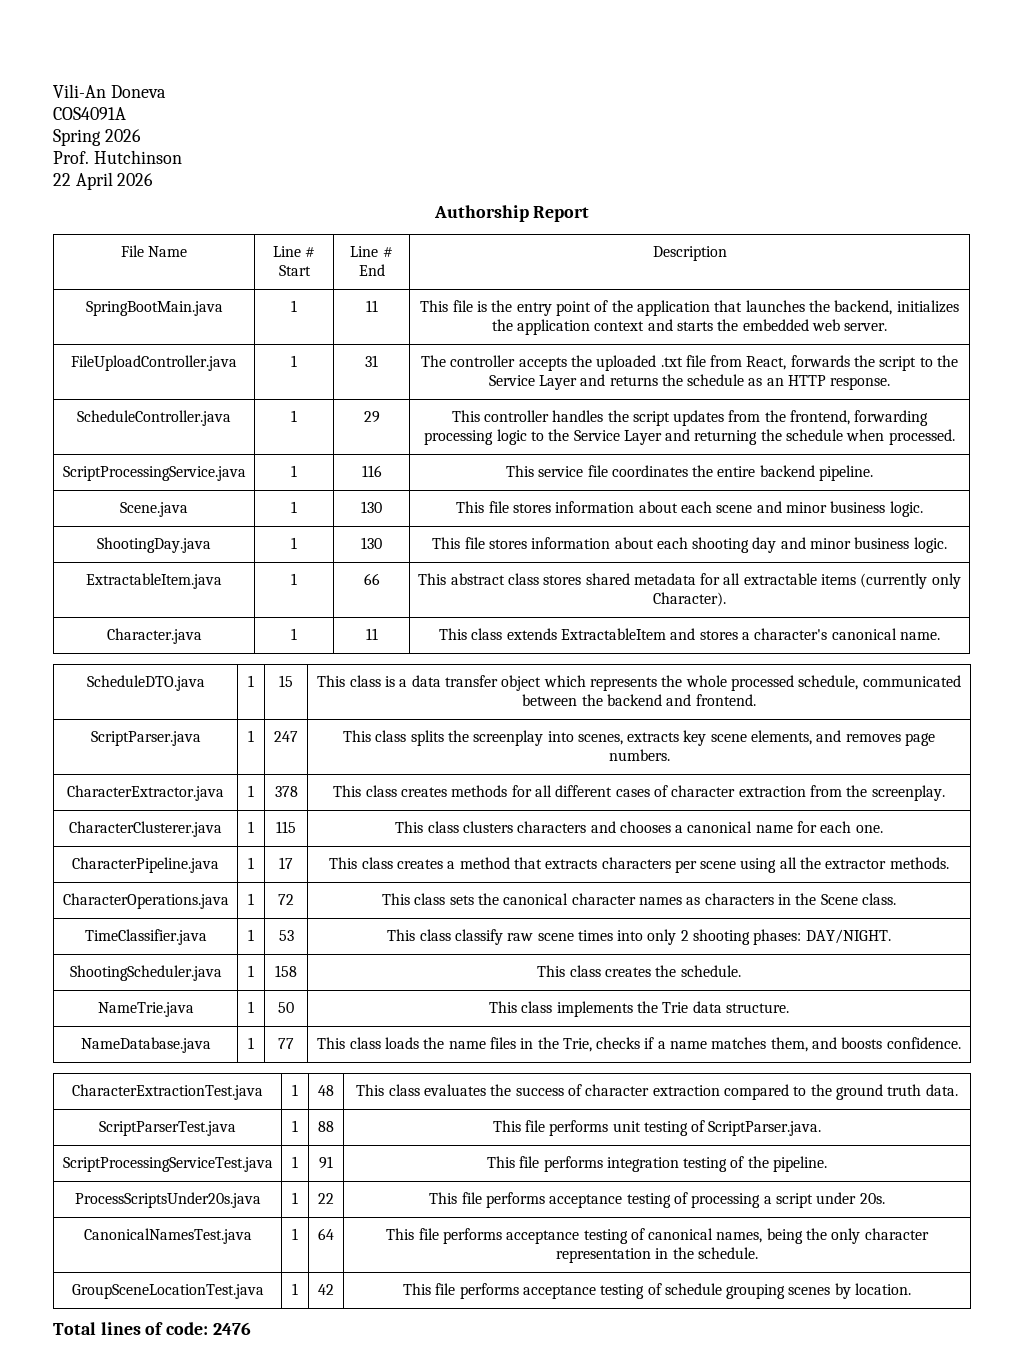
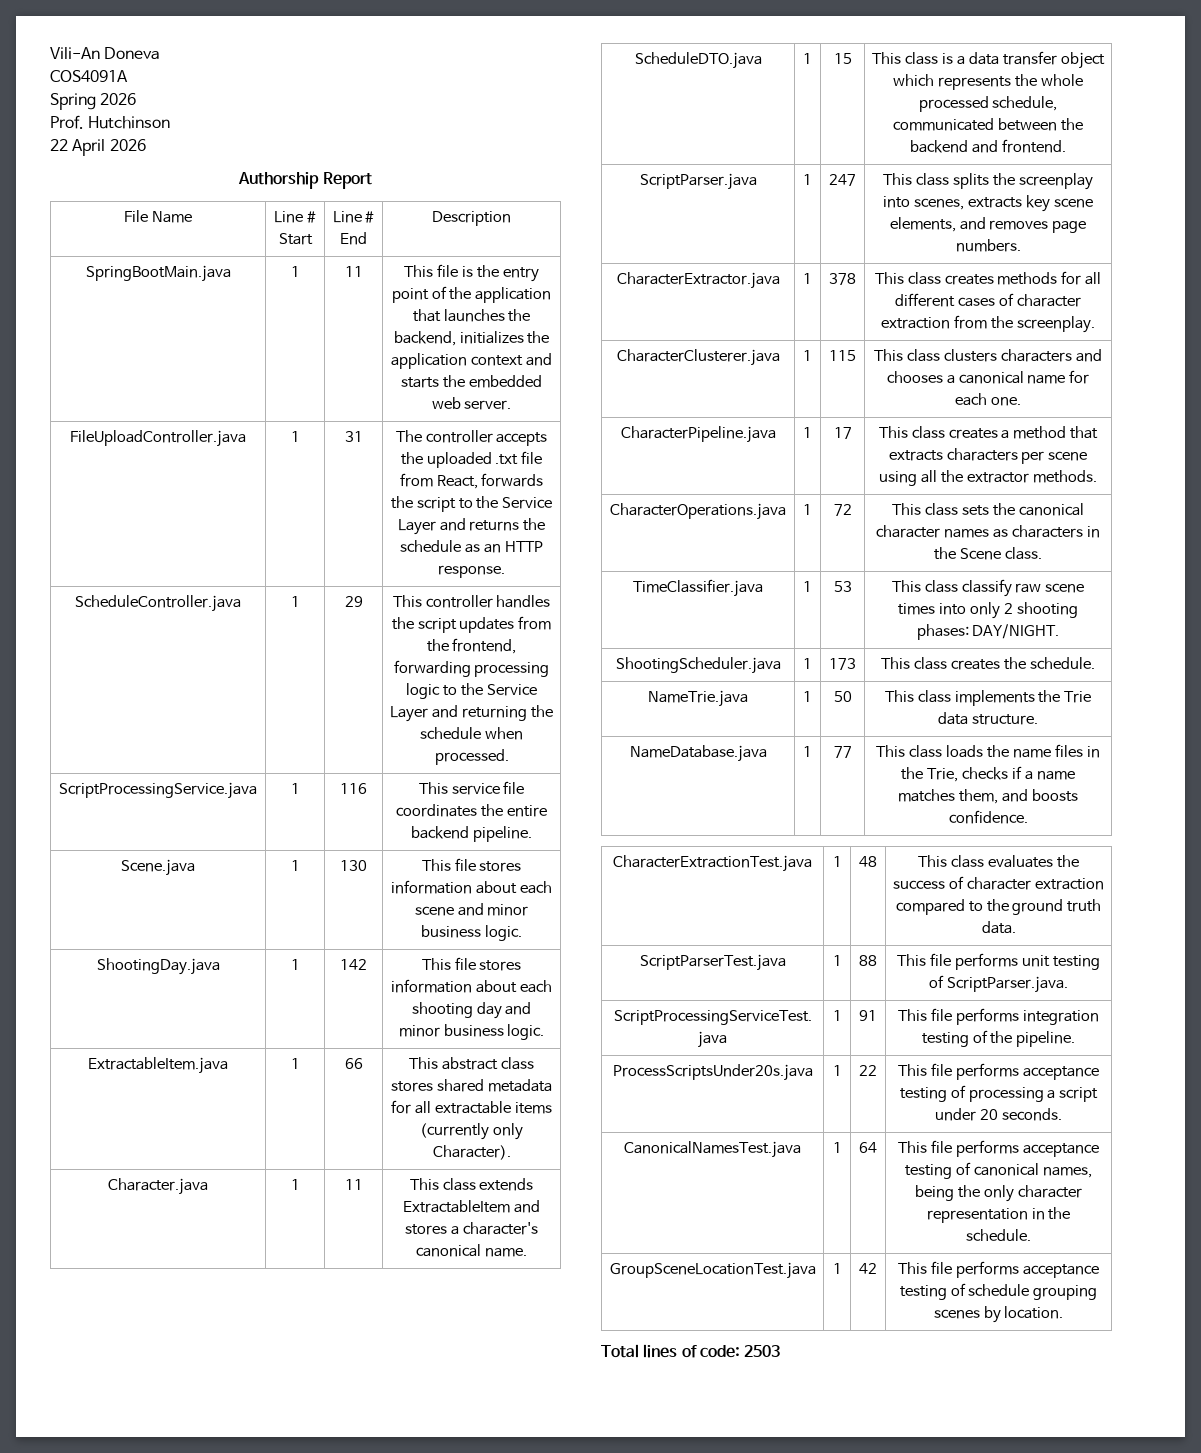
- ShootingDay.java | 1 | 130 | This file stores information about each shooting day and minor business logic.
+ ShootingDay.java | 1 | 142 | This file stores information about each shooting day and minor business logic.
- ShootingScheduler.java | 1 | 158 | This class creates the schedule.
+ ShootingScheduler.java | 1 | 173 | This class creates the schedule.
- ProcessScriptsUnder20s.java | 1 | 22 | This file performs acceptance testing of processing a script under 20s.
+ ProcessScriptsUnder20s.java | 1 | 22 | This file performs acceptance testing of processing a script under 20 seconds.
- Total lines of code: 2476
+ Total lines of code: 2503

